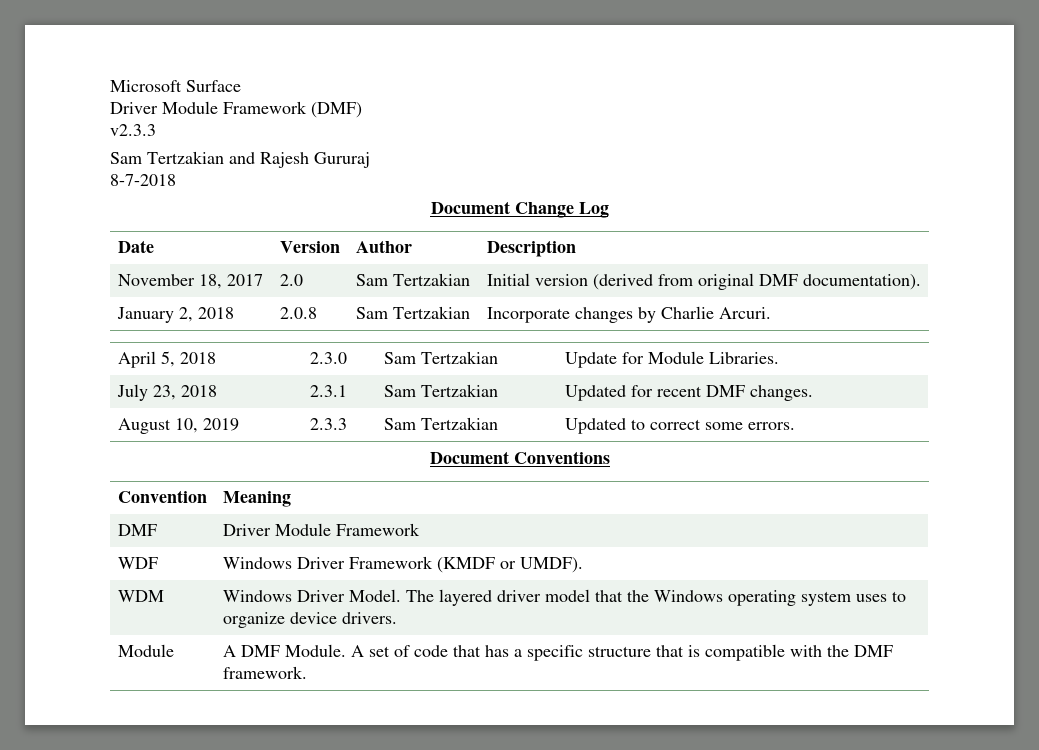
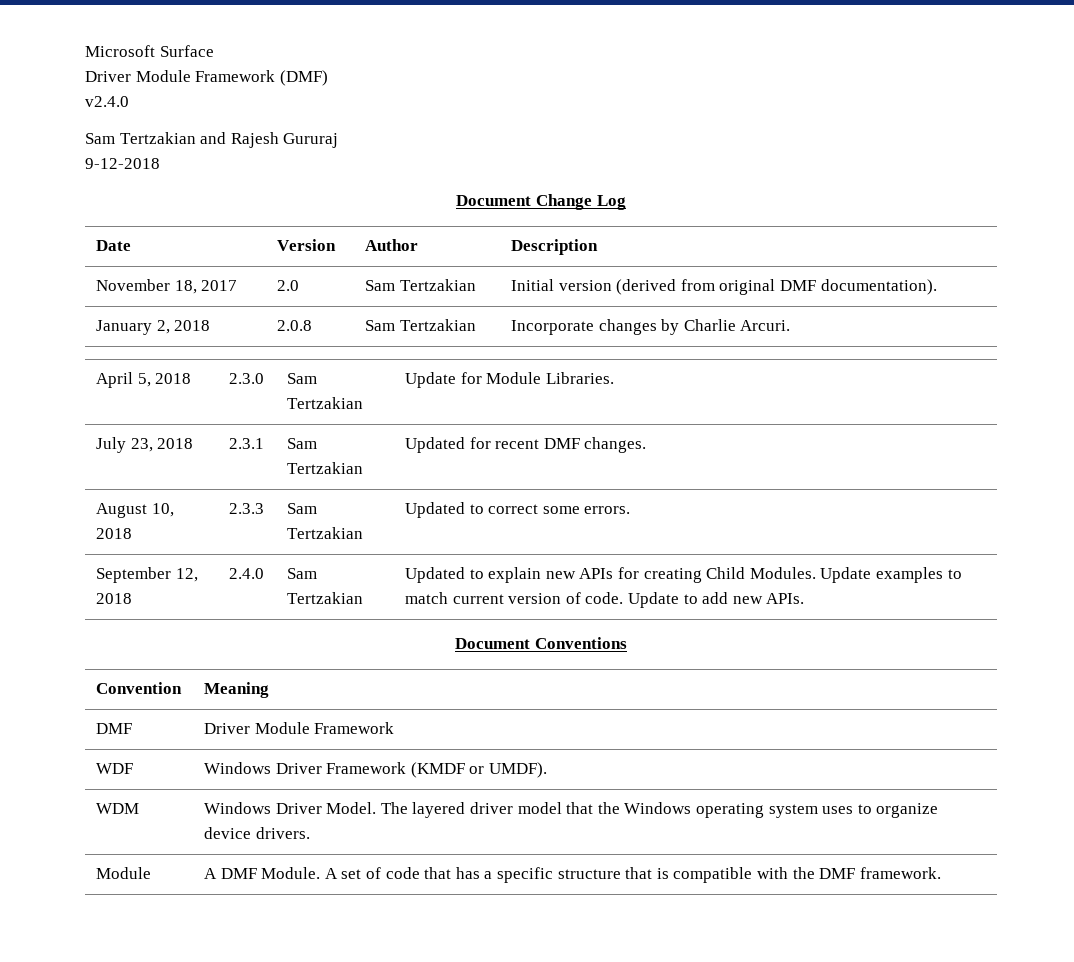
- v2.3.3
+ v2.4.0
- 8-7-2018
+ 9-12-2018
- August 10, 2019 | 2.3.3 | Sam Tertzakian | Updated to correct some errors.
+ August 10, 2018 | 2.3.3 | Sam Tertzakian | Updated to correct some errors.
+ September 12, 2018 | 2.4.0 | Sam Tertzakian | Updated to explain new APIs for creating Child Modules. Update examples to match current version of code. Update to add new APIs.

